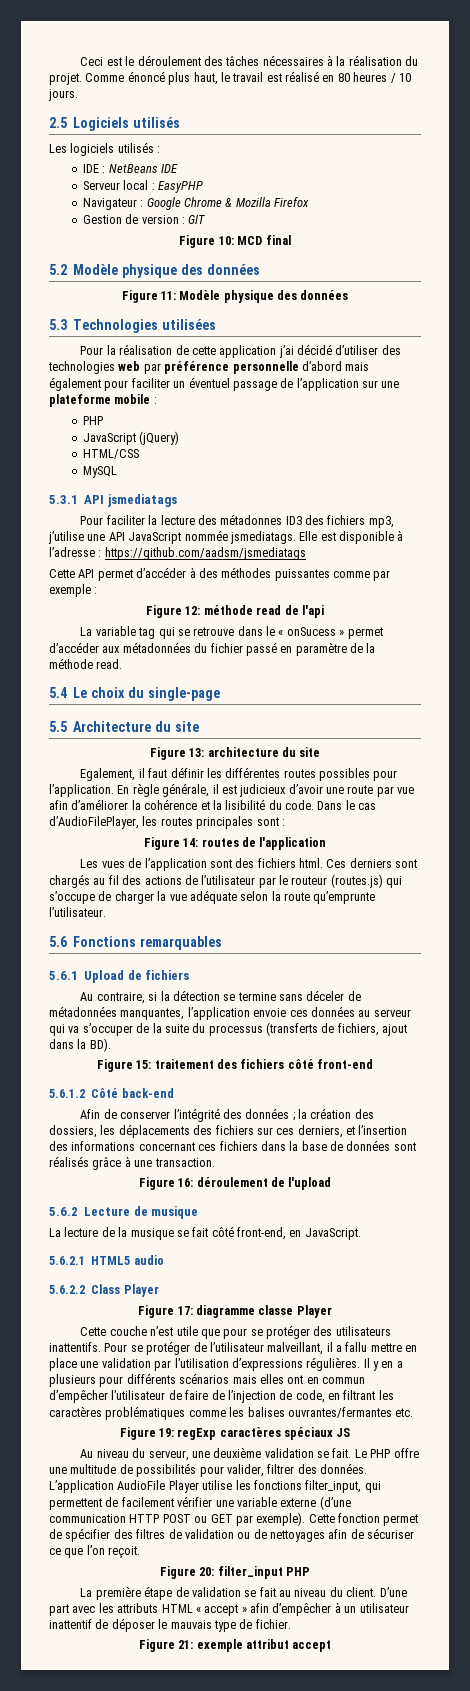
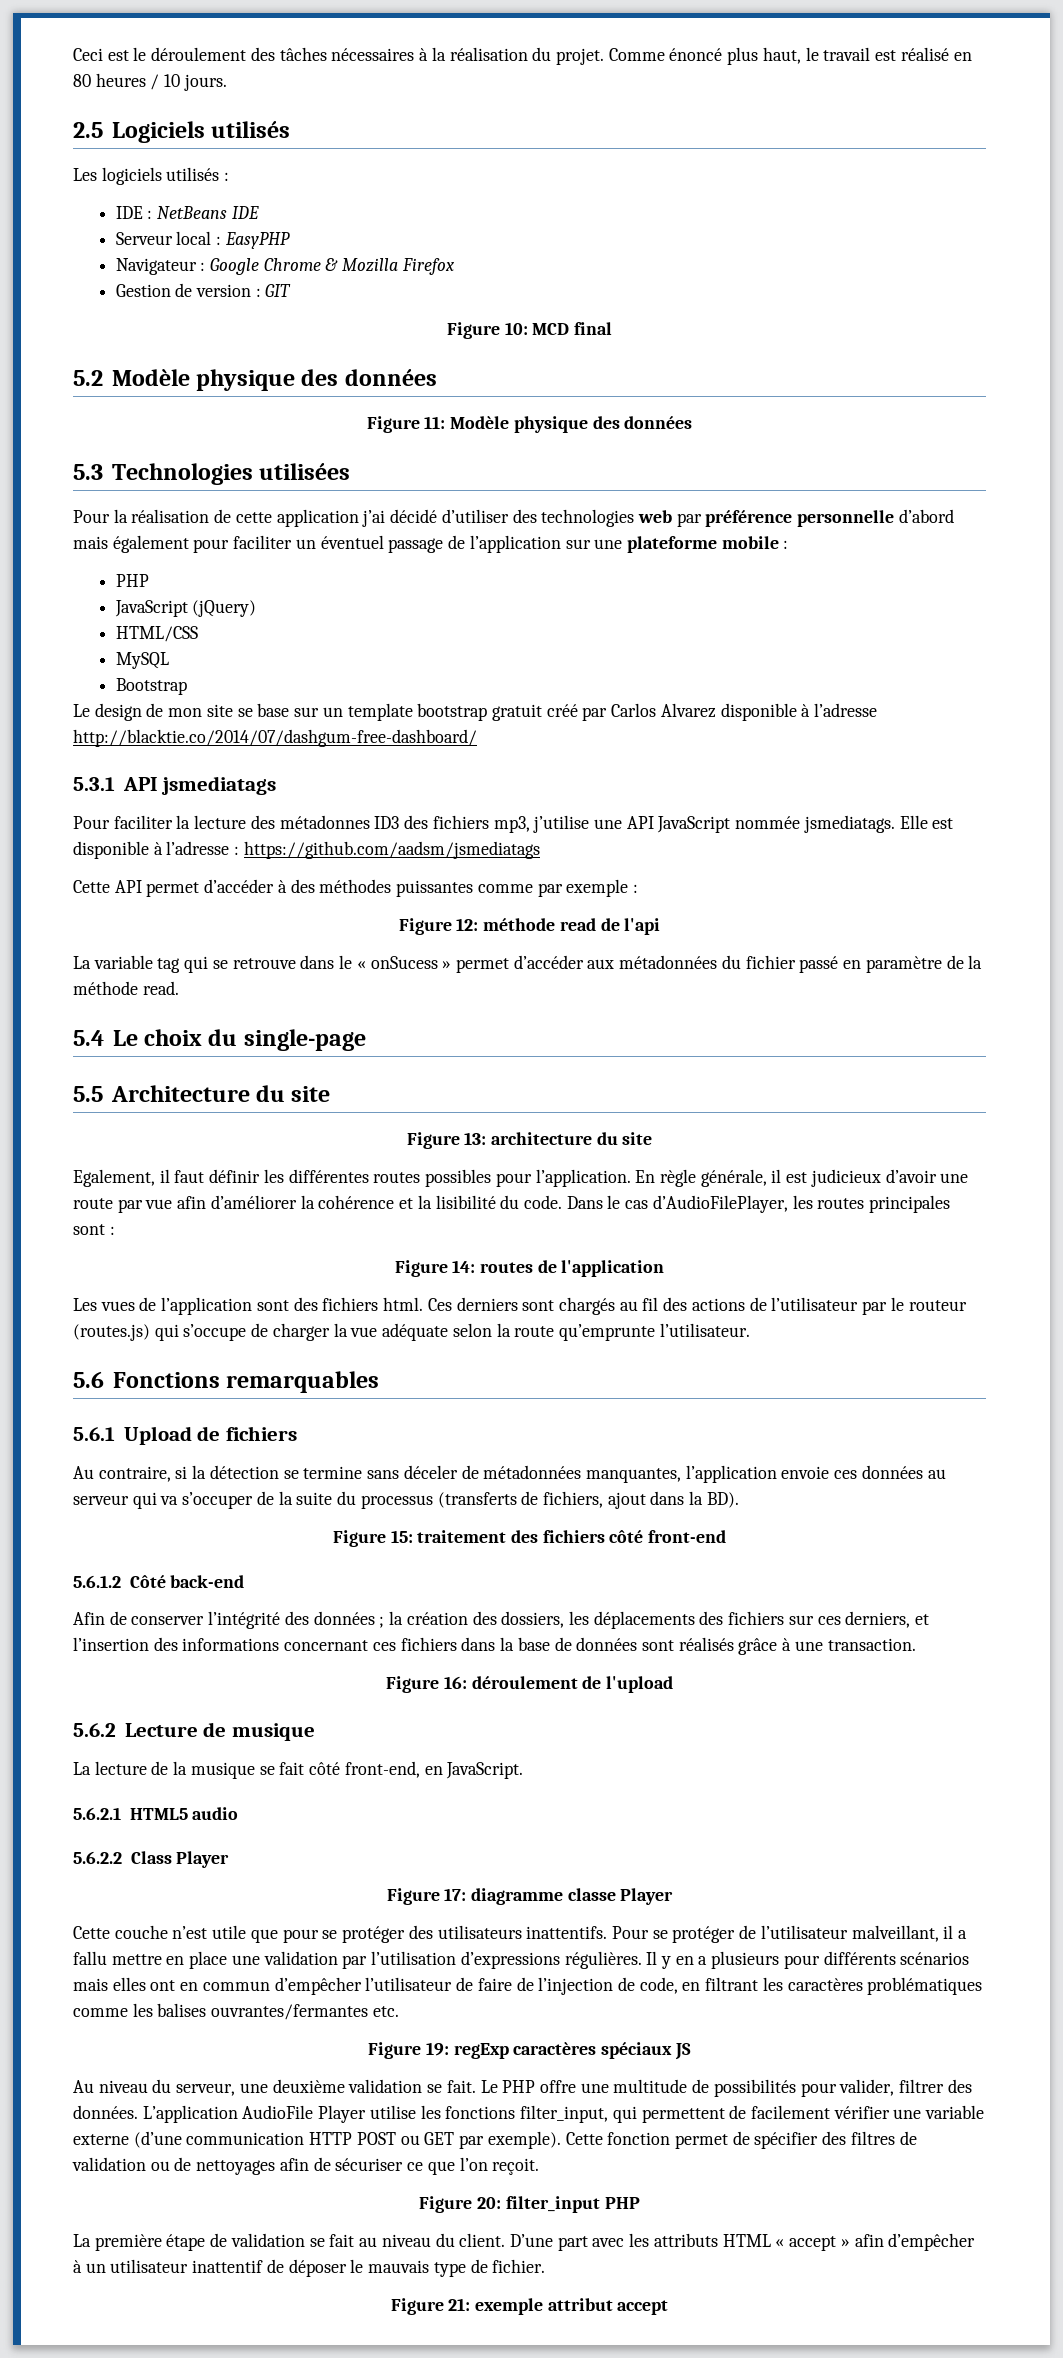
+ Bootstrap
+ Le design de mon site se base sur un template bootstrap gratuit créé par Carlos Alvarez disponible à l’adresse http://blacktie.co/2014/07/dashgum-free-dashboard/

